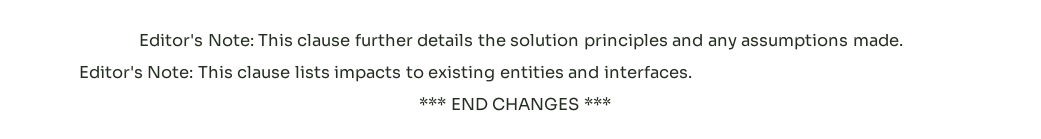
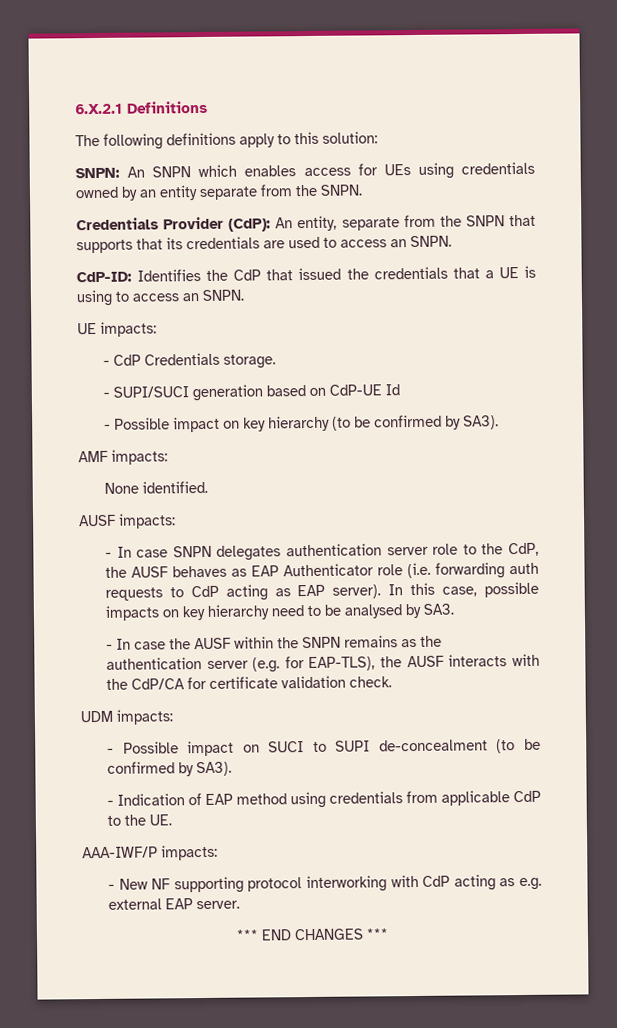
- Editor's Note: This clause further details the solution principles and any assumptions made.
- Editor's Note: This clause lists impacts to existing entities and interfaces.
+ 6.X.2.1 Definitions
+ The following definitions apply to this solution:
+ SNPN: An SNPN which enables access for UEs using credentials owned by an entity separate from the SNPN.
+ Credentials Provider (CdP): An entity, separate from the SNPN that supports that its credentials are used to access an SNPN.
+ CdP-ID: Identifies the CdP that issued the credentials that a UE is using to access an SNPN.
+ UE impacts:
+ - CdP Credentials storage.
+ - SUPI/SUCI generation based on CdP-UE Id
+ - Possible impact on key hierarchy (to be confirmed by SA3).
+ AMF impacts:
+ None identified.
+ AUSF impacts:
+ - In case SNPN delegates authentication server role to the CdP, the AUSF behaves as EAP Authenticator role (i.e. forwarding auth requests to CdP acting as EAP server). In this case, possible impacts on key hierarchy need to be analysed by SA3.
+ - In case the AUSF within the SNPN remains as the authentication server (e.g. for EAP-TLS), the AUSF interacts with the CdP/CA for certificate validation check.
+ UDM impacts:
+ - Possible impact on SUCI to SUPI de-concealment (to be confirmed by SA3).
+ - Indication of EAP method using credentials from applicable CdP to the UE.
+ AAA-IWF/P impacts:
+ - New NF supporting protocol interworking with CdP acting as e.g. external EAP server.

